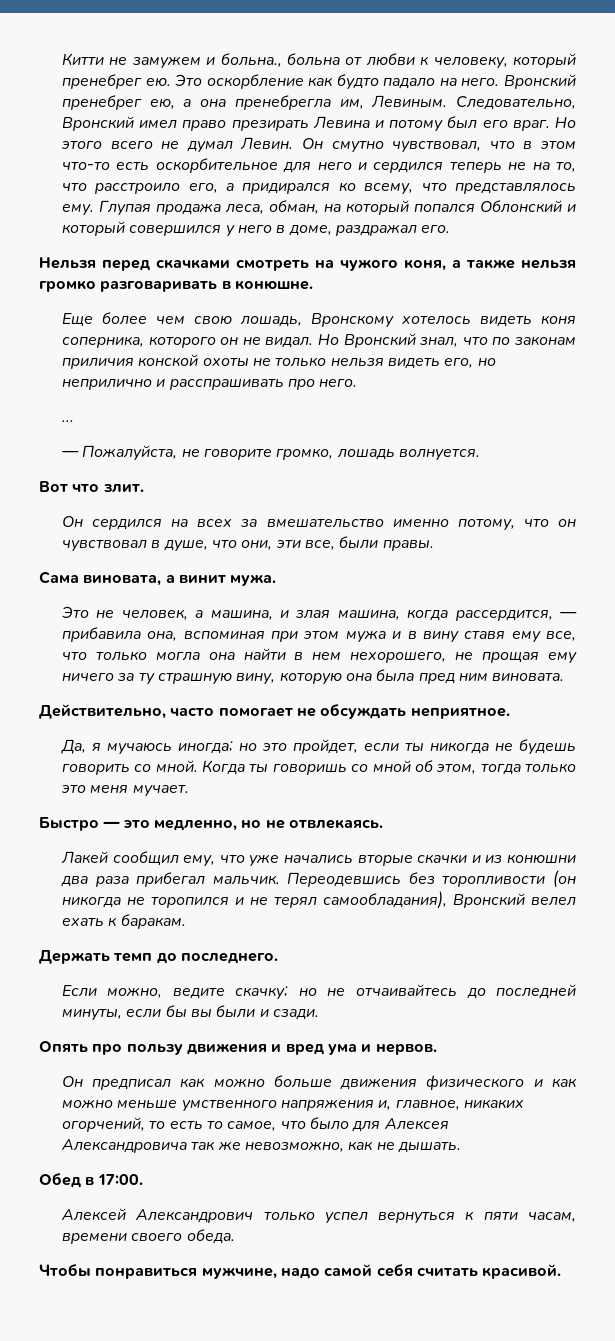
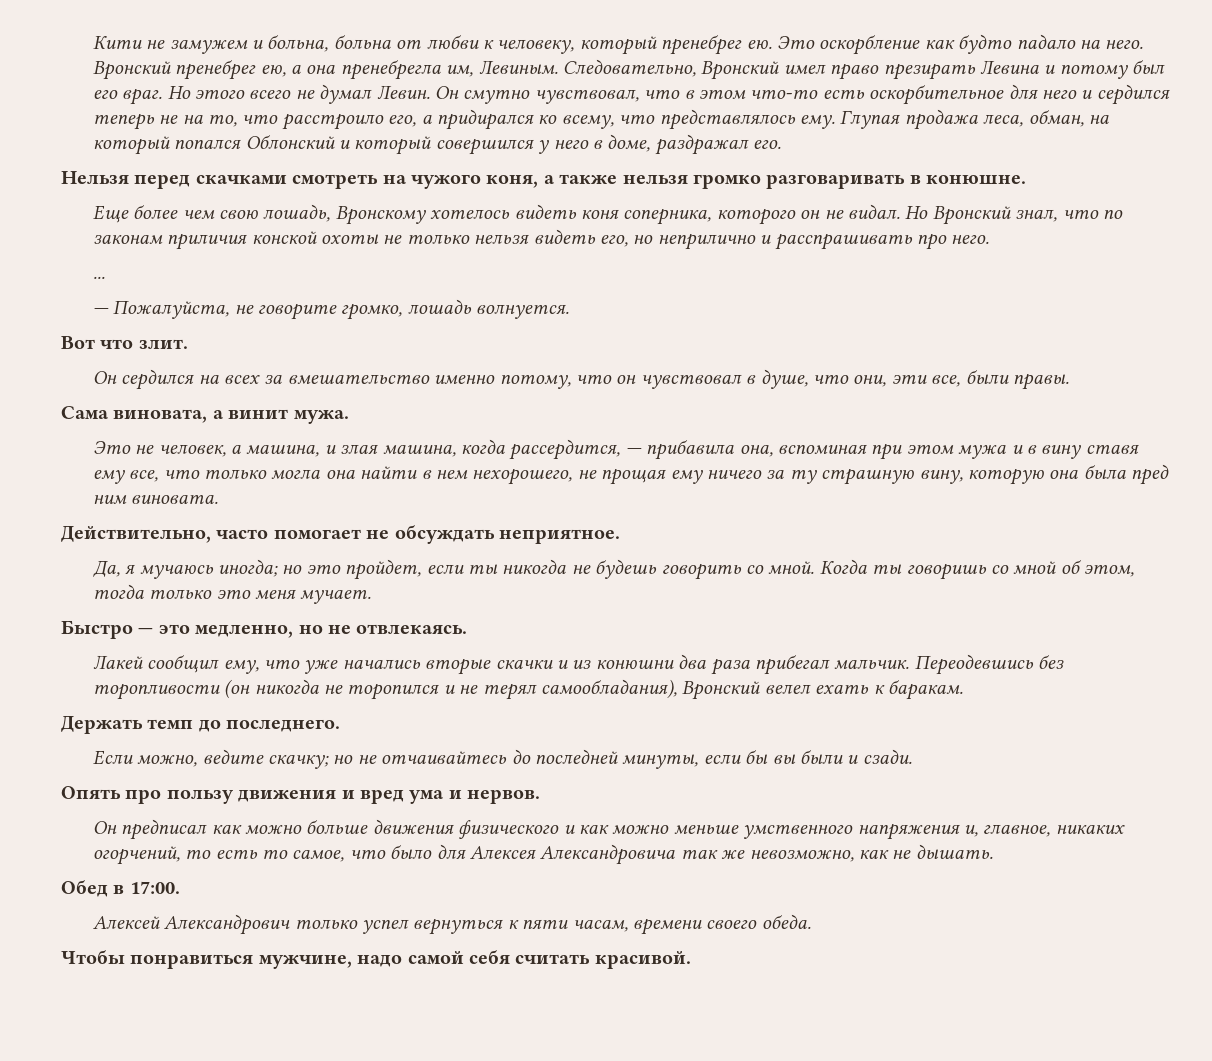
- Китти не замужем и больна., больна от любви к человеку, который пренебрег ею.
+ Кити не замужем и больна, больна от любви к человеку, который пренебрег ею.

